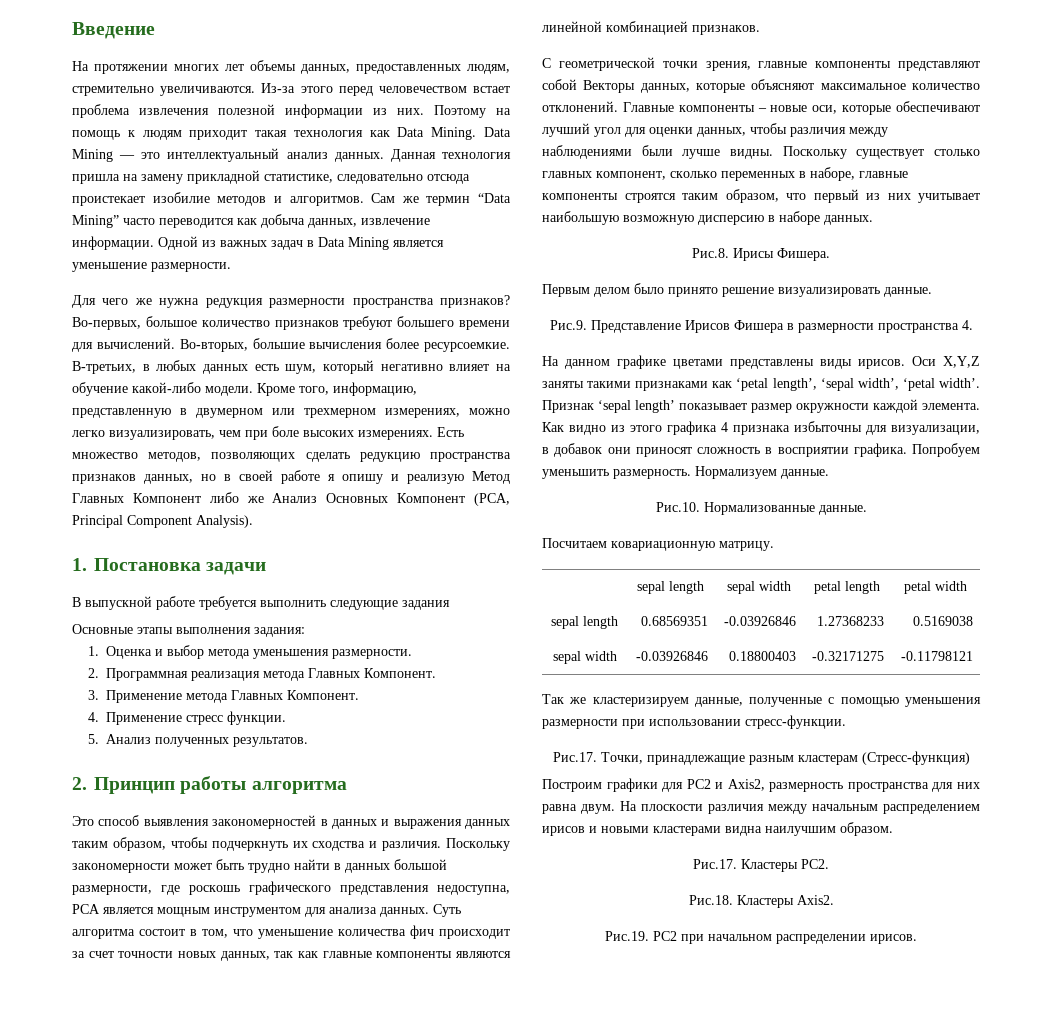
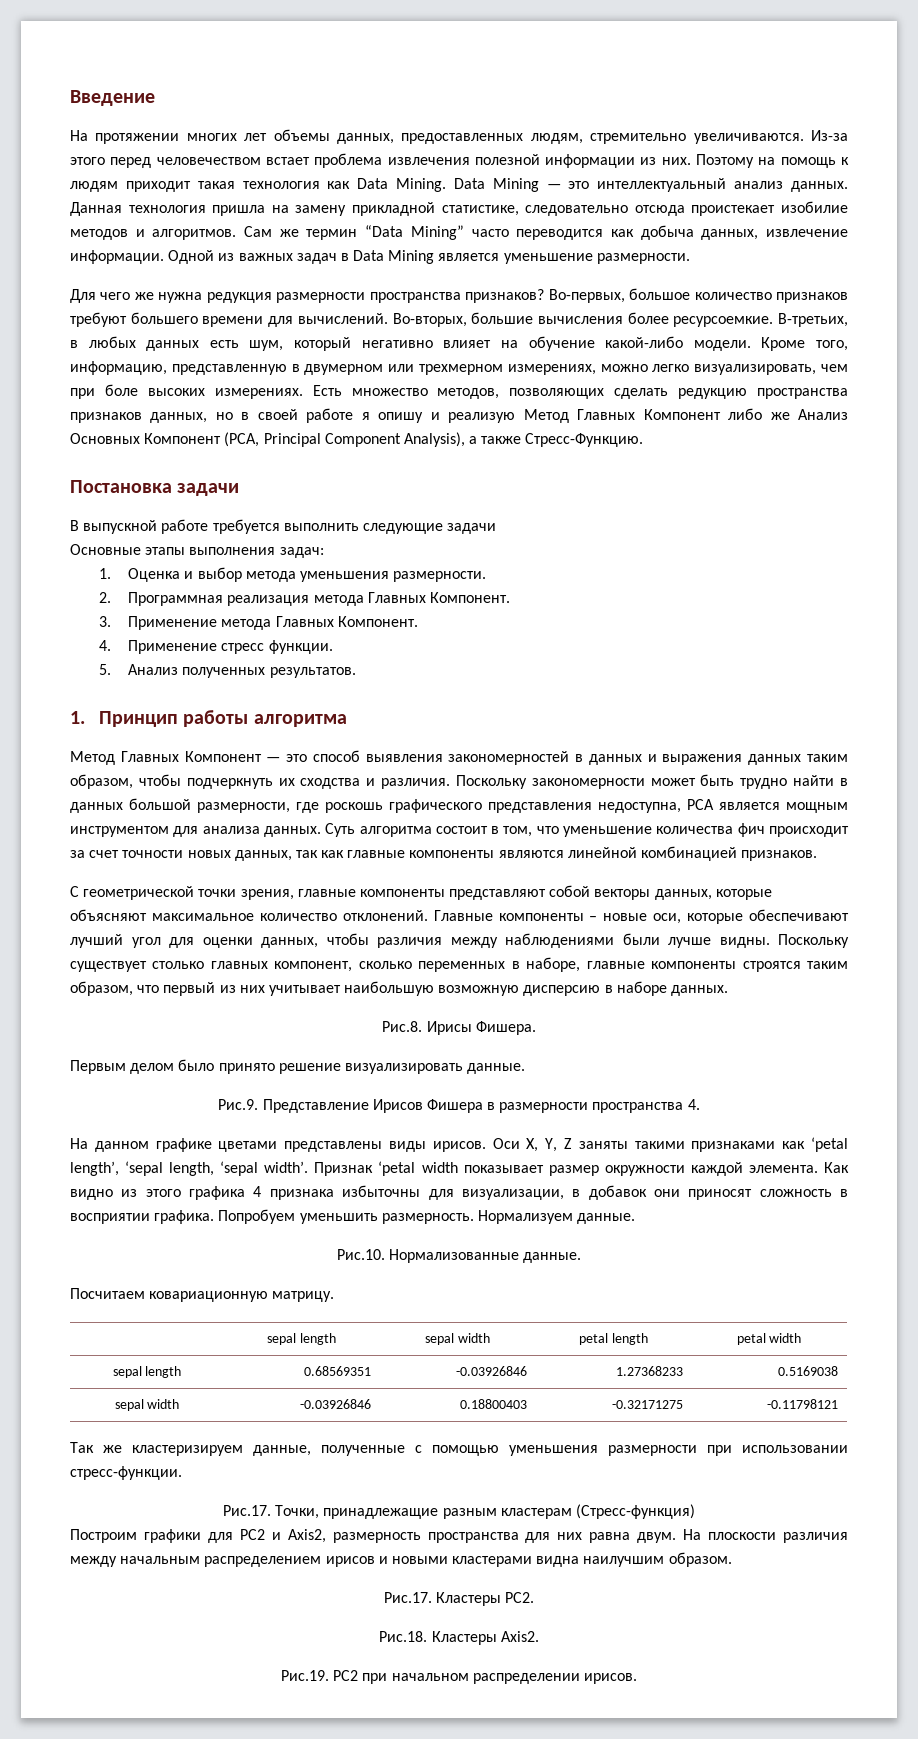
- Есть множество методов, позволяющих сделать редукцию пространства признаков данных, но в своей работе я опишу и реализую Метод Главных Компонент либо же Анализ Основных Компонент (PCA, Principal Component Analysis).
- 1. Постановка задачи
+ Есть множество методов, позволяющих сделать редукцию пространства признаков данных, но в своей работе я опишу и реализую Метод Главных Компонент либо же Анализ Основных Компонент (PCA, Principal Component Analysis), а также Стресс-Функцию.
+ Постановка задачи
- В выпускной работе требуется выполнить следующие задания
+ В выпускной работе требуется выполнить следующие задачи
- Основные этапы выполнения задания:
+ Основные этапы выполнения задач:
- 2. Принцип работы алгоритма
+ 1. Принцип работы алгоритма
- Это способ выявления закономерностей в данных и выражения данных таким образом, чтобы подчеркнуть их сходства и различия.
+ Метод Главных Компонент — это способ выявления закономерностей в данных и выражения данных таким образом, чтобы подчеркнуть их сходства и различия.
- С геометрической точки зрения, главные компоненты представляют собой Векторы данных, которые объясняют максимальное количество отклонений.
+ С геометрической точки зрения, главные компоненты представляют собой векторы данных, которые объясняют максимальное количество отклонений.
- Оси X,Y,Z заняты такими признаками как ‘petal length’, ‘sepal width’, ‘petal width’. Признак ‘sepal length’ показывает размер окружности каждой элемента.
+ Оси X, Y, Z заняты такими признаками как ‘petal length’, ‘sepal length, ‘sepal width’. Признак ‘petal width показывает размер окружности каждой элемента.

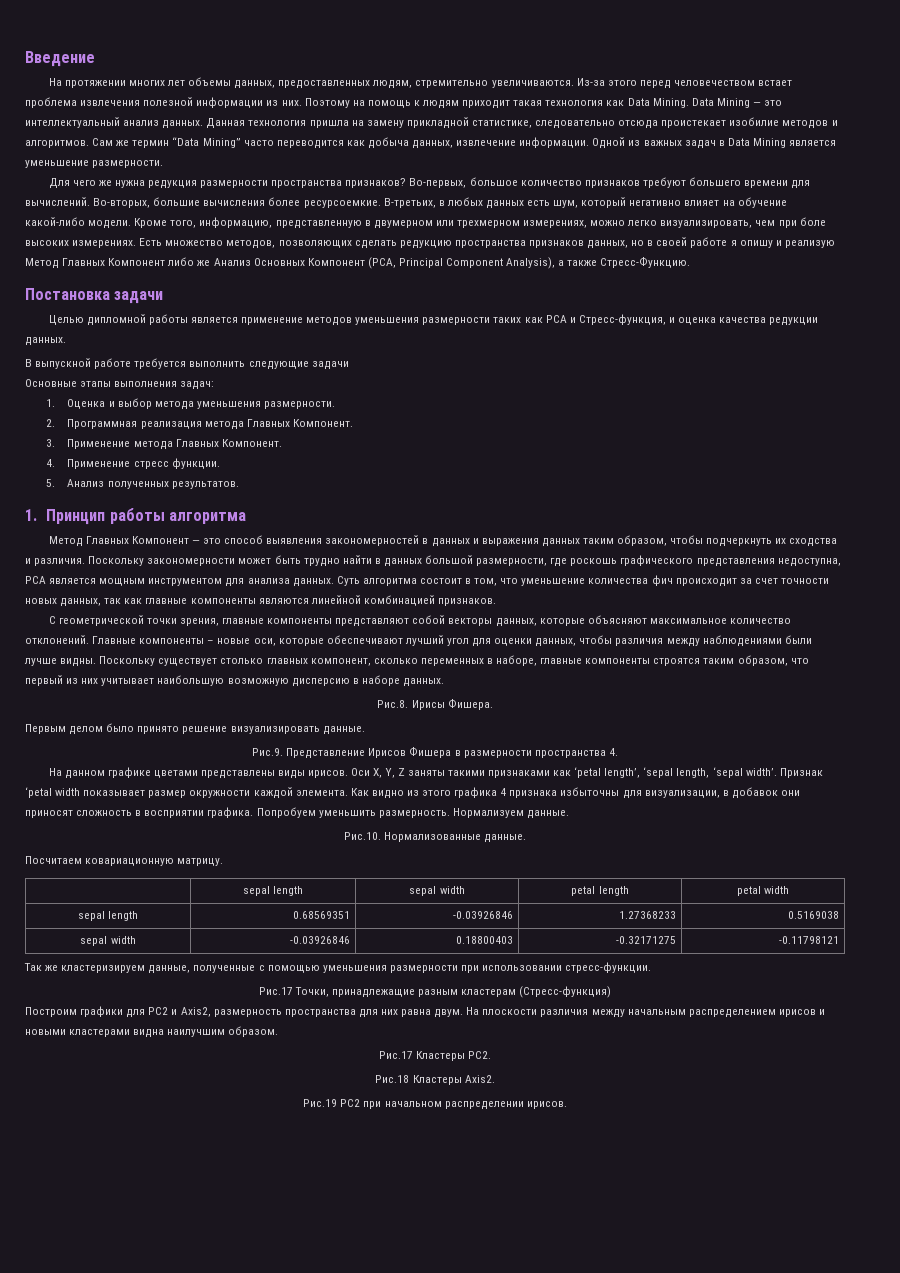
+ Целью дипломной работы является применение методов уменьшения размерности таких как PCA и Стресс-функция, и оценка качества редукции данных.
- Рис.17. Точки, принадлежащие разным кластерам (Стресс-функция)
+ Рис.17 Точки, принадлежащие разным кластерам (Стресс-функция)
- Рис.17. Кластеры PC2.
+ Рис.17 Кластеры PC2.
- Рис.18. Кластеры Axis2.
+ Рис.18 Кластеры Axis2.
- Рис.19. PC2 при начальном распределении ирисов.
+ Рис.19 PC2 при начальном распределении ирисов.

